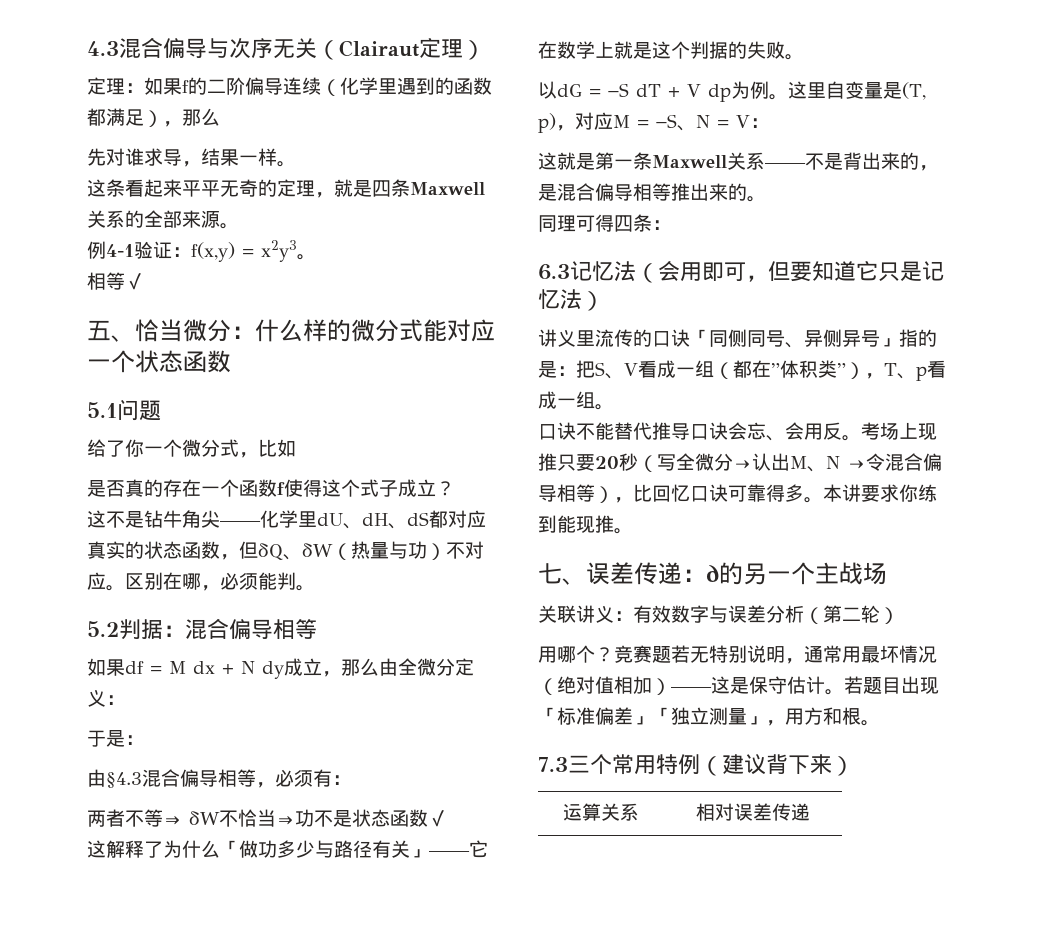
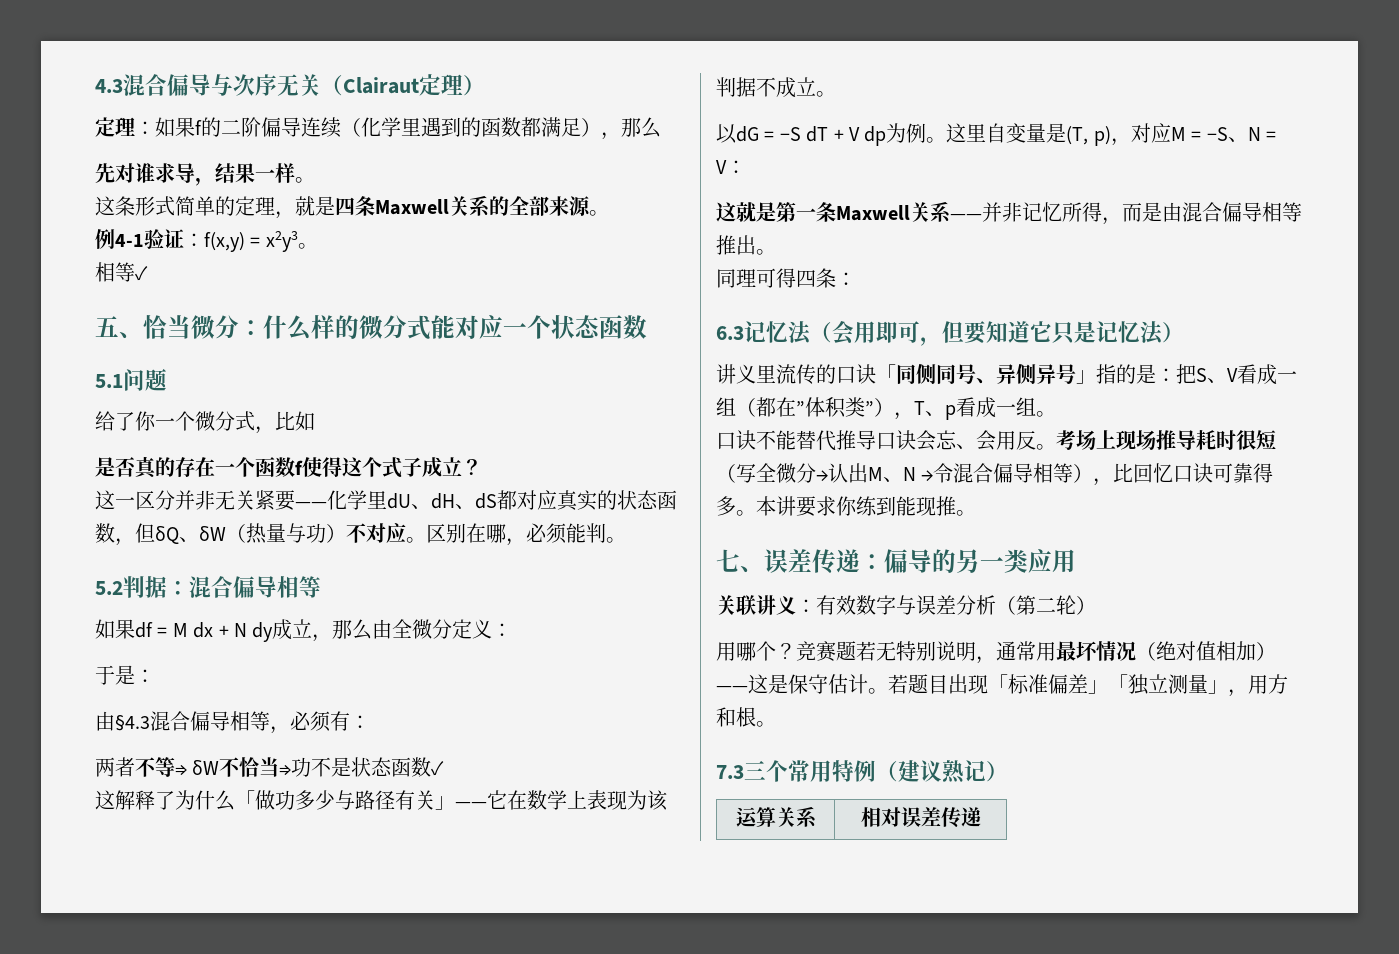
- 这条看起来平平无奇的定理，就是四条Maxwell关系的全部来源。
+ 这条形式简单的定理，就是四条Maxwell关系的全部来源。
- 这不是钻牛角尖——化学里dU、dH、dS都对应真实的状态函数，但δQ、δW（热量与功）不对应。
+ 这一区分并非无关紧要——化学里dU、dH、dS都对应真实的状态函数，但δQ、δW（热量与功）不对应。
- 这解释了为什么「做功多少与路径有关」——它在数学上就是这个判据的失败。
+ 这解释了为什么「做功多少与路径有关」——它在数学上表现为该判据不成立。
- 这就是第一条Maxwell关系——不是背出来的，是混合偏导相等推出来的。
+ 这就是第一条Maxwell关系——并非记忆所得，而是由混合偏导相等推出。
- 考场上现推只要20秒（写全微分→认出M、N →令混合偏导相等），比回忆口诀可靠得多。
+ 考场上现场推导耗时很短（写全微分→认出M、N →令混合偏导相等），比回忆口诀可靠得多。
- 七、误差传递：∂的另一个主战场
+ 七、误差传递：偏导的另一类应用
- 7.3三个常用特例（建议背下来）
+ 7.3三个常用特例（建议熟记）

